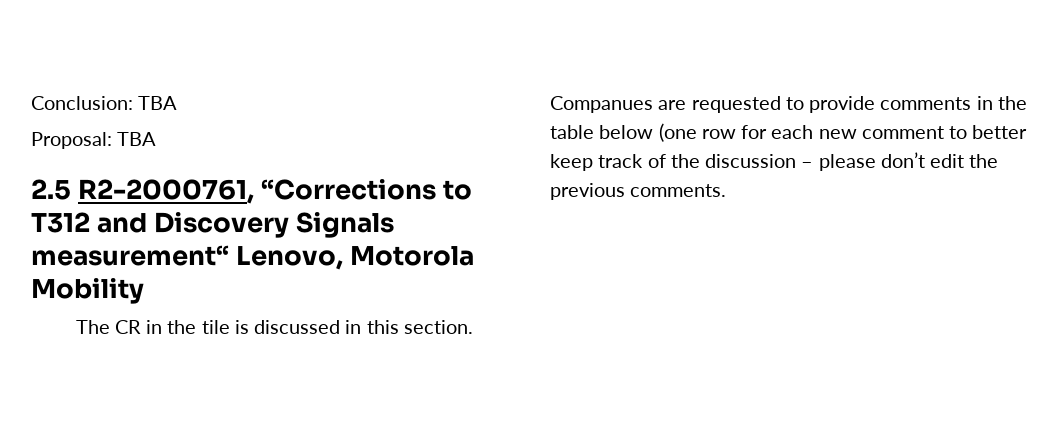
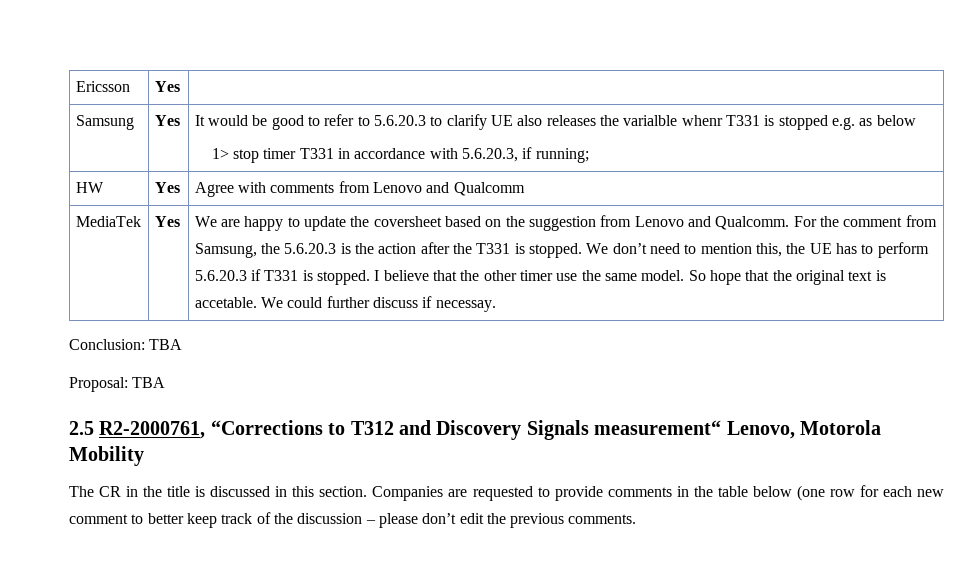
+ Ericsson | Yes |
+ Samsung | Yes | It would be good to refer to 5.6.20.3 to clarify UE also releases the varialble whenr T331 is stopped e.g. as below
+ 1> stop timer T331 in accordance with 5.6.20.3, if running;
+ HW | Yes | Agree with comments from Lenovo and Qualcomm
+ MediaTek | Yes | We are happy to update the coversheet based on the suggestion from Lenovo and Qualcomm. For the comment from Samsung, the 5.6.20.3 is the action after the T331 is stopped. We don’t need to mention this, the UE has to perform 5.6.20.3 if T331 is stopped. I believe that the other timer use the same model. So hope that the original text is accetable. We could further discuss if necessay.
- The CR in the tile is discussed in this section.
+ The CR in the title is discussed in this section.
- Companues are requested to provide comments in the table below (one row for each new comment to better keep track of the discussion – please don’t edit the previous comments.
+ Companies are requested to provide comments in the table below (one row for each new comment to better keep track of the discussion – please don’t edit the previous comments.

